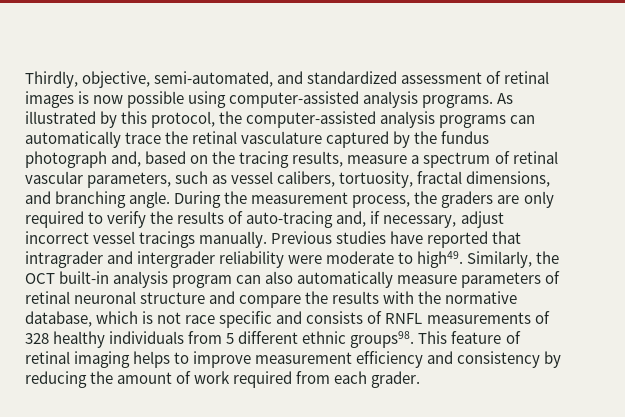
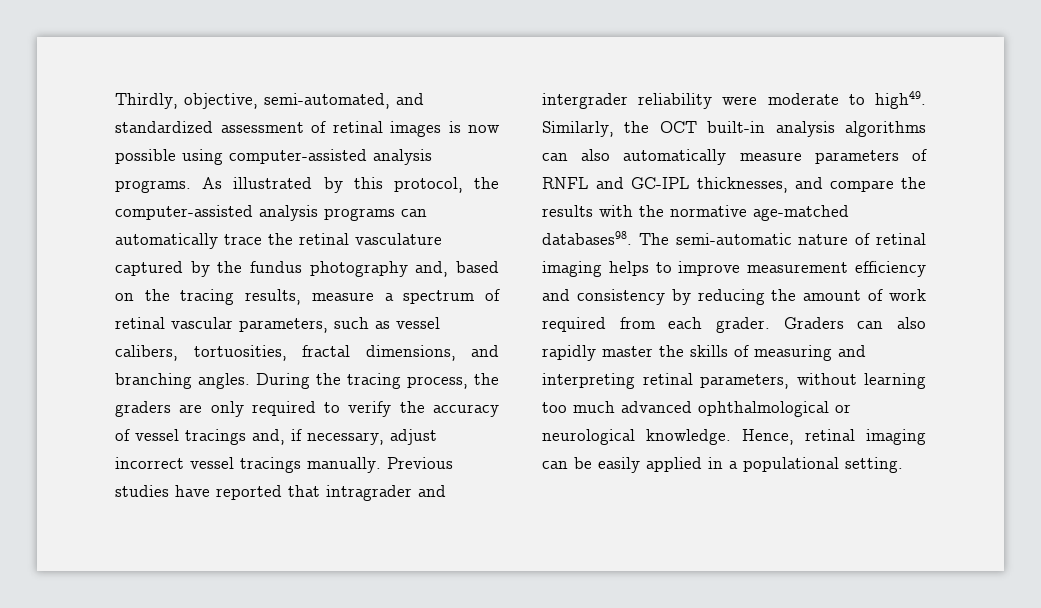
- As illustrated by this protocol, the computer-assisted analysis programs can automatically trace the retinal vasculature captured by the fundus photograph and, based on the tracing results, measure a spectrum of retinal vascular parameters, such as vessel calibers, tortuosity, fractal dimensions, and branching angle.
+ As illustrated by this protocol, the computer-assisted analysis programs can automatically trace the retinal vasculature captured by the fundus photography and, based on the tracing results, measure a spectrum of retinal vascular parameters, such as vessel calibers, tortuosities, fractal dimensions, and branching angles.
- During the measurement process, the graders are only required to verify the results of auto-tracing and, if necessary, adjust incorrect vessel tracings manually.
+ During the tracing process, the graders are only required to verify the accuracy of vessel tracings and, if necessary, adjust incorrect vessel tracings manually.
- Similarly, the OCT built-in analysis program can also automatically measure parameters of retinal neuronal structure and compare the results with the normative database, which is not race specific and consists of RNFL measurements of 328 healthy individuals from 5 different ethnic groups98. This feature of retinal imaging helps to improve measurement efficiency and consistency by reducing the amount of work required from each grader.
+ Similarly, the OCT built-in analysis algorithms can also automatically measure parameters of RNFL and GC-IPL thicknesses, and compare the results with the normative age-matched databases98. The semi-automatic nature of retinal imaging helps to improve measurement efficiency and consistency by reducing the amount of work required from each grader.
+ Graders can also rapidly master the skills of measuring and interpreting retinal parameters, without learning too much advanced ophthalmological or neurological knowledge. Hence, retinal imaging can be easily applied in a populational setting.

